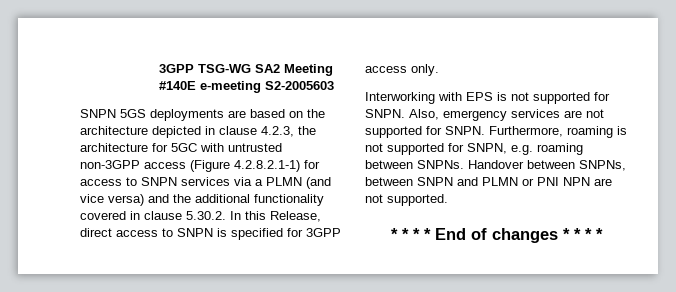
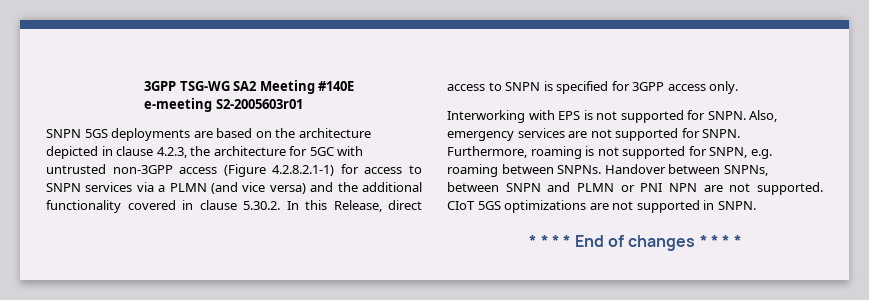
- 3GPP TSG-WG SA2 Meeting #140E e-meeting S2-2005603
+ 3GPP TSG-WG SA2 Meeting #140E e-meeting S2-2005603r01
+ CIoT 5GS optimizations are not supported in SNPN.

